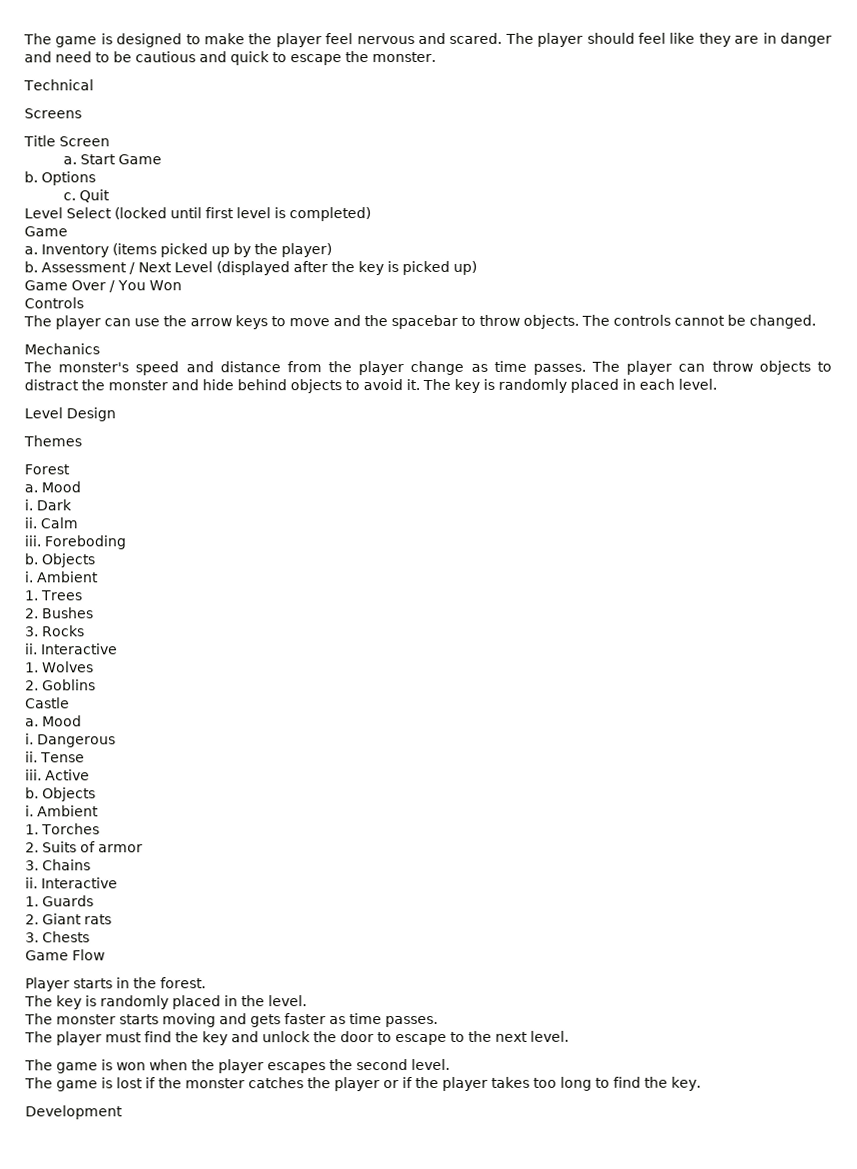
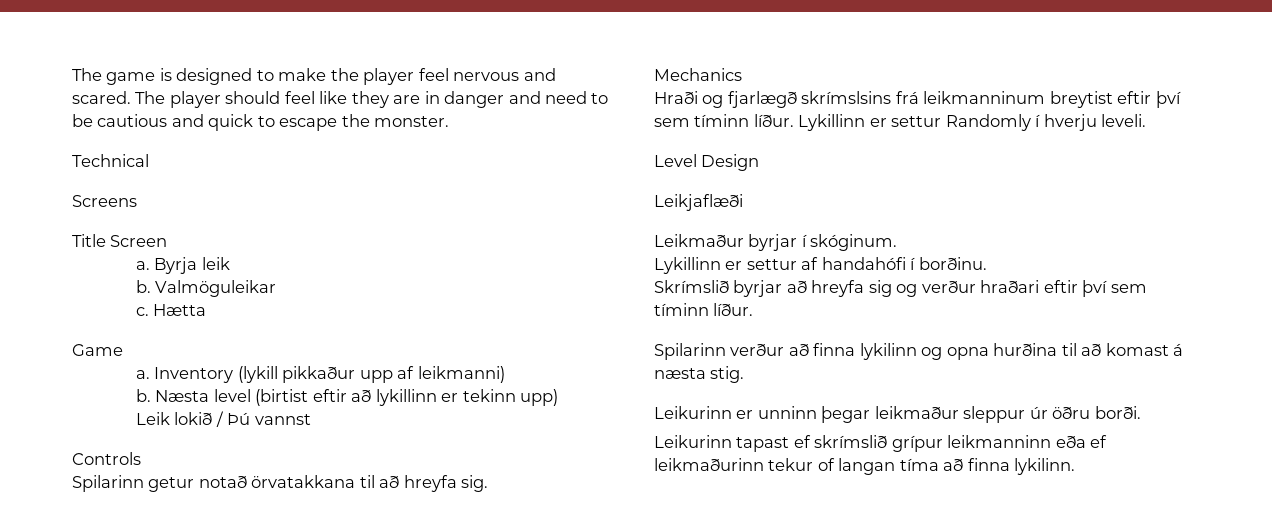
- Start Game
- b. Options
+ Byrja leik
+ b. Valmöguleikar
- Quit
- Level Select (locked until first level is completed)
+ Hætta
  Game
- a. Inventory (items picked up by the player)
- b. Assessment / Next Level (displayed after the key is picked up)
- Game Over / You Won
+ a. Inventory (lykill pikkaður upp af leikmanni)
+ b. Næsta level (birtist eftir að lykillinn er tekinn upp)
+ Leik lokið / Þú vannst
  Controls
- The player can use the arrow keys to move and the spacebar to throw objects. The controls cannot be changed.
+ Spilarinn getur notað örvatakkana til að hreyfa sig.
  Mechanics
- The monster's speed and distance from the player change as time passes. The player can throw objects to distract the monster and hide behind objects to avoid it. The key is randomly placed in each level.
+ Hraði og fjarlægð skrímslsins frá leikmanninum breytist eftir því sem tíminn líður. Lykillinn er settur Randomly í hverju leveli.
  Level Design
- Themes
- Forest
- a. Mood
- i. Dark
- ii. Calm
- iii. Foreboding
- b. Objects
- i. Ambient
- 1. Trees
- 2. Bushes
- 3. Rocks
- ii. Interactive
- 1. Wolves
- 2. Goblins
- Castle
- a. Mood
- i. Dangerous
- ii. Tense
- iii. Active
- b. Objects
- i. Ambient
- 1. Torches
- 2. Suits of armor
- 3. Chains
- ii. Interactive
- 1. Guards
- 2. Giant rats
- 3. Chests
- Game Flow
- Player starts in the forest.
- The key is randomly placed in the level.
- The monster starts moving and gets faster as time passes.
- The player must find the key and unlock the door to escape to the next level.
- The game is won when the player escapes the second level.
- The game is lost if the monster catches the player or if the player takes too long to find the key.
- Development
+ Leikjaflæði
+ Leikmaður byrjar í skóginum.
+ Lykillinn er settur af handahófi í borðinu.
+ Skrímslið byrjar að hreyfa sig og verður hraðari eftir því sem tíminn líður.
+ Spilarinn verður að finna lykilinn og opna hurðina til að komast á næsta stig.
+ Leikurinn er unninn þegar leikmaður sleppur úr öðru borði.
+ Leikurinn tapast ef skrímslið grípur leikmanninn eða ef leikmaðurinn tekur of langan tíma að finna lykilinn.

